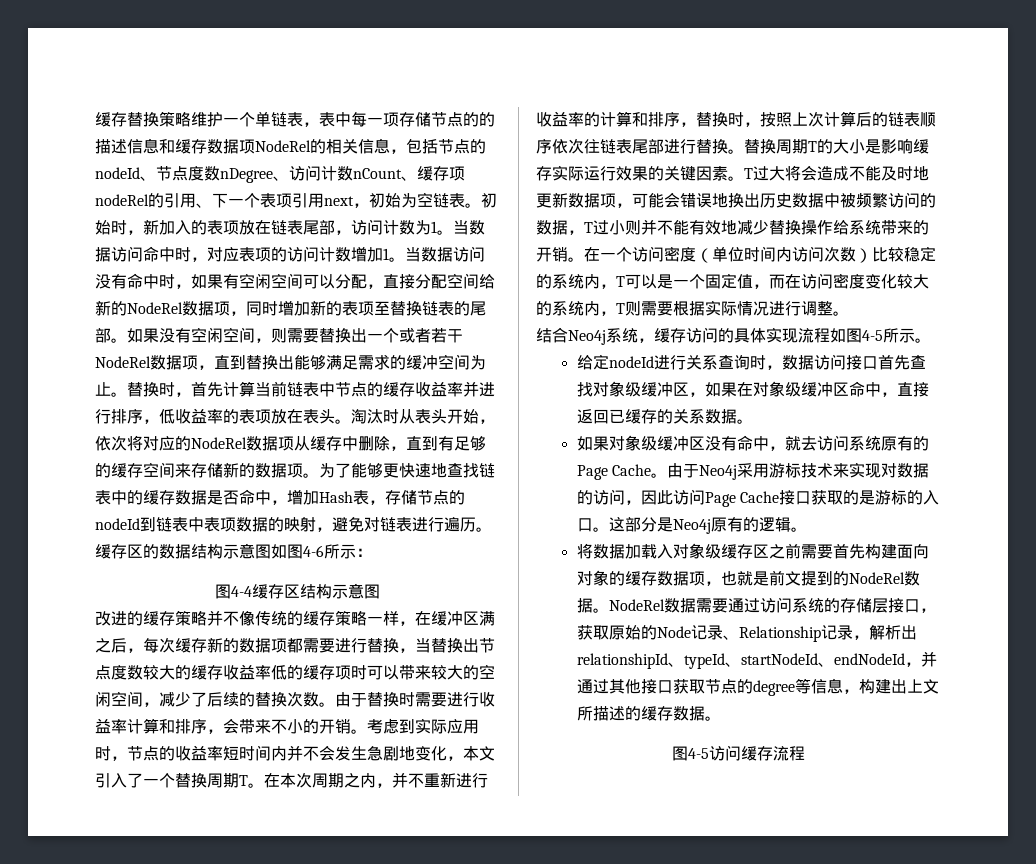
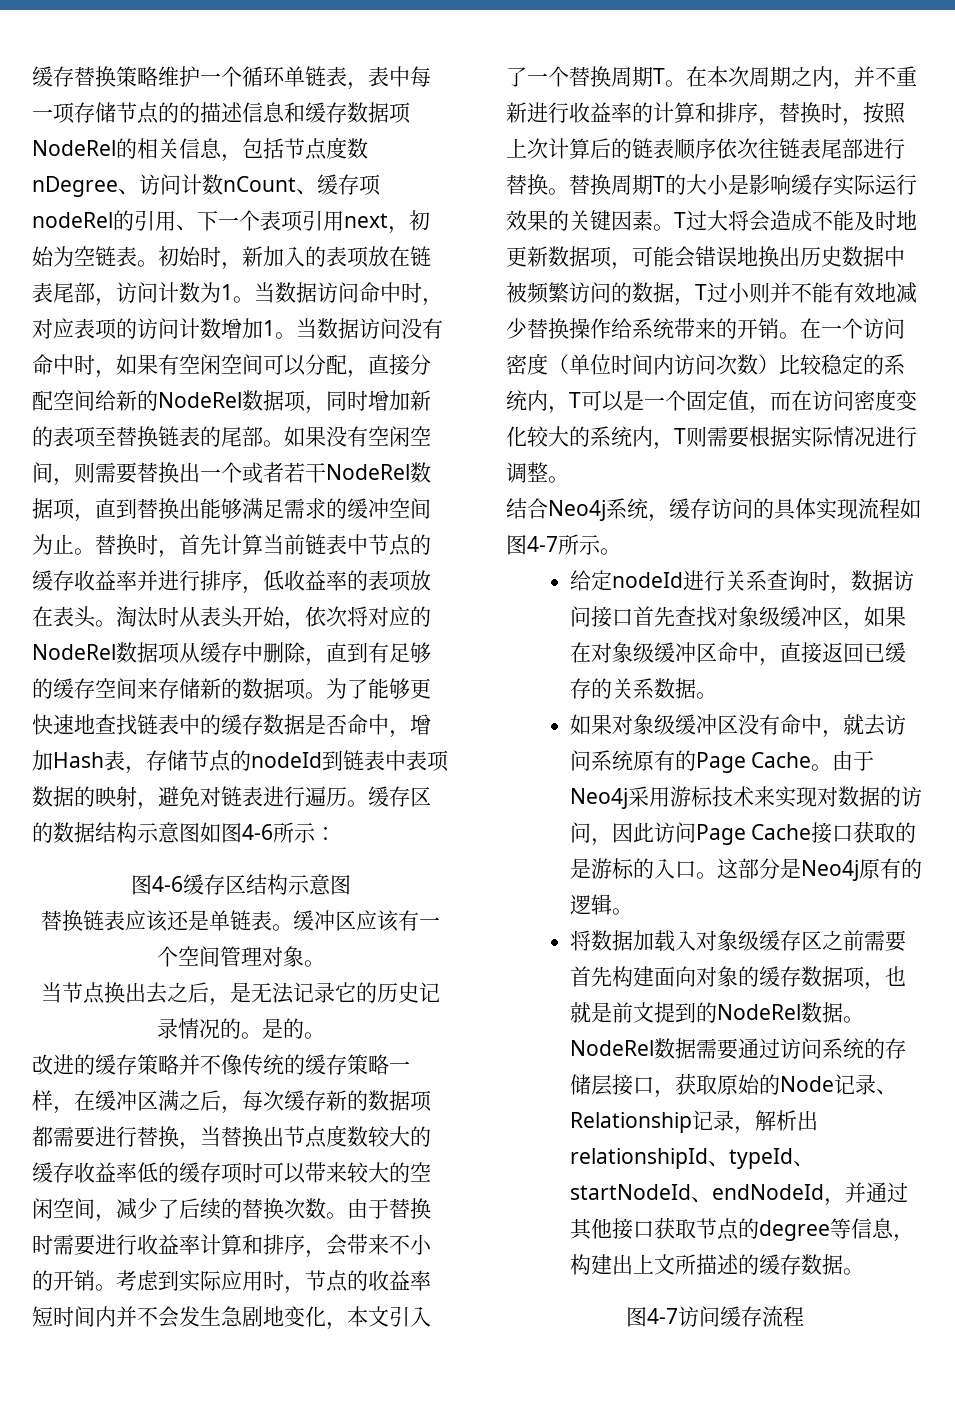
- 缓存替换策略维护一个单链表，表中每一项存储节点的的描述信息和缓存数据项NodeRel的相关信息，包括节点的nodeId、节点度数nDegree、访问计数nCount、缓存项nodeRel的引用、下一个表项引用next，初始为空链表。
+ 缓存替换策略维护一个循环单链表，表中每一项存储节点的的描述信息和缓存数据项NodeRel的相关信息，包括节点度数nDegree、访问计数nCount、缓存项nodeRel的引用、下一个表项引用next，初始为空链表。
- 图4-4缓存区结构示意图
+ 图4-6缓存区结构示意图
+ 替换链表应该还是单链表。缓冲区应该有一个空间管理对象。
+ 当节点换出去之后，是无法记录它的历史记录情况的。是的。
- 结合Neo4j系统，缓存访问的具体实现流程如图4-5所示。
+ 结合Neo4j系统，缓存访问的具体实现流程如图4-7所示。
- 图4-5访问缓存流程
+ 图4-7访问缓存流程

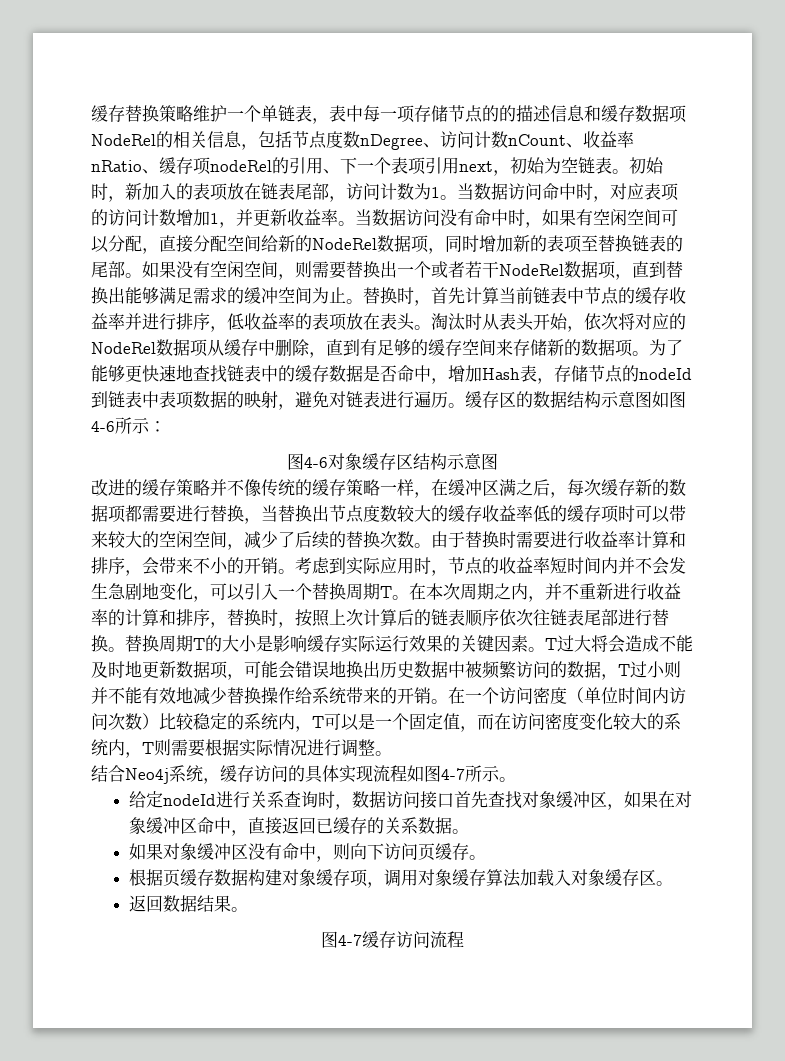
- 缓存替换策略维护一个循环单链表，表中每一项存储节点的的描述信息和缓存数据项NodeRel的相关信息，包括节点度数nDegree、访问计数nCount、缓存项nodeRel的引用、下一个表项引用next，初始为空链表。
+ 缓存替换策略维护一个单链表，表中每一项存储节点的的描述信息和缓存数据项NodeRel的相关信息，包括节点度数nDegree、访问计数nCount、收益率nRatio、缓存项nodeRel的引用、下一个表项引用next，初始为空链表。
- 当数据访问命中时，对应表项的访问计数增加1。
+ 当数据访问命中时，对应表项的访问计数增加1，并更新收益率。
- 图4-6缓存区结构示意图
+ 图4-6对象缓存区结构示意图
- 替换链表应该还是单链表。缓冲区应该有一个空间管理对象。
- 当节点换出去之后，是无法记录它的历史记录情况的。是的。
- 考虑到实际应用时，节点的收益率短时间内并不会发生急剧地变化，本文引入了一个替换周期T。
+ 考虑到实际应用时，节点的收益率短时间内并不会发生急剧地变化，可以引入一个替换周期T。
- 给定nodeId进行关系查询时，数据访问接口首先查找对象级缓冲区，如果在对象级缓冲区命中，直接返回已缓存的关系数据。
+ 给定nodeId进行关系查询时，数据访问接口首先查找对象缓冲区，如果在对象缓冲区命中，直接返回已缓存的关系数据。
- 如果对象级缓冲区没有命中，就去访问系统原有的Page Cache。由于Neo4j采用游标技术来实现对数据的访问，因此访问Page Cache接口获取的是游标的入口。这部分是Neo4j原有的逻辑。
- 将数据加载入对象级缓存区之前需要首先构建面向对象的缓存数据项，也就是前文提到的NodeRel数据。NodeRel数据需要通过访问系统的存储层接口，获取原始的Node记录、Relationship记录，解析出relationshipId、typeId、startNodeId、endNodeId，并通过其他接口获取节点的degree等信息，构建出上文所描述的缓存数据。
+ 如果对象缓冲区没有命中，则向下访问页缓存。
+ 根据页缓存数据构建对象缓存项，调用对象缓存算法加载入对象缓存区。
+ 返回数据结果。
- 图4-7访问缓存流程
+ 图4-7缓存访问流程

